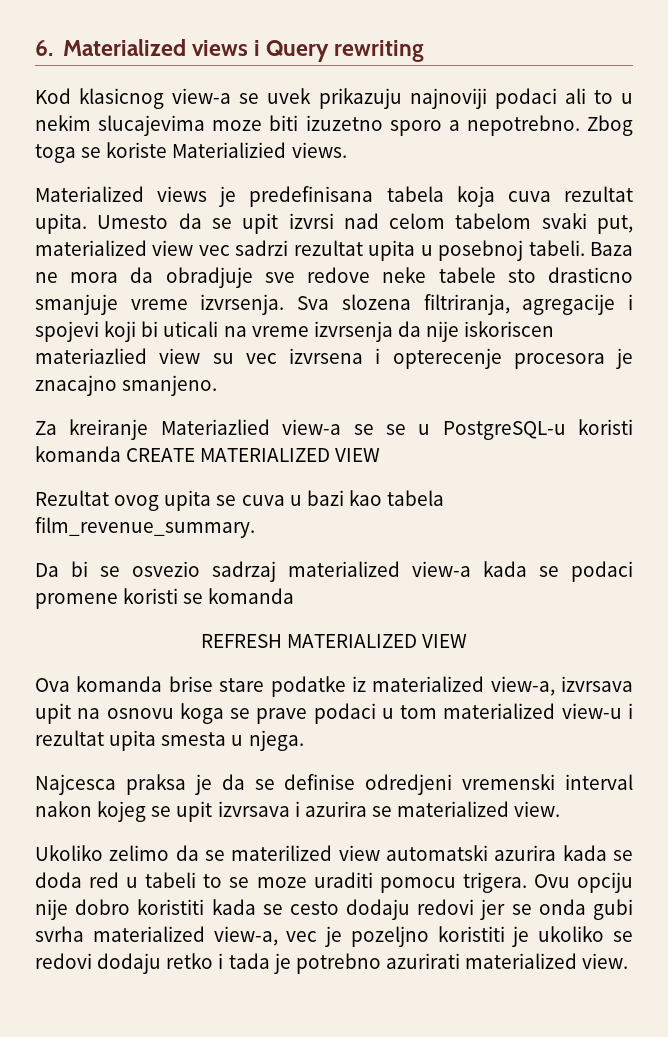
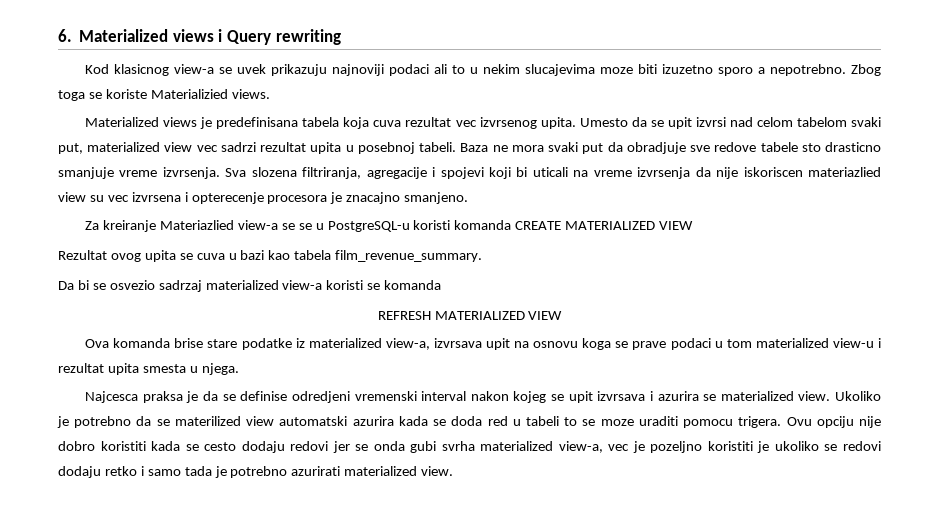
- Materialized views je predefinisana tabela koja cuva rezultat upita.
+ Materialized views je predefinisana tabela koja cuva rezultat vec izvrsenog upita.
- Baza ne mora da obradjuje sve redove neke tabele sto drasticno smanjuje vreme izvrsenja.
+ Baza ne mora svaki put da obradjuje sve redove tabele sto drasticno smanjuje vreme izvrsenja.
- Da bi se osvezio sadrzaj materialized view-a kada se podaci promene koristi se komanda
+ Da bi se osvezio sadrzaj materialized view-a koristi se komanda
- Najcesca praksa je da se definise odredjeni vremenski interval nakon kojeg se upit izvrsava i azurira se materialized view.
- Ukoliko zelimo da se materilized view automatski azurira kada se doda red u tabeli to se moze uraditi pomocu trigera.
+ Najcesca praksa je da se definise odredjeni vremenski interval nakon kojeg se upit izvrsava i azurira se materialized view. Ukoliko je potrebno da se materilized view automatski azurira kada se doda red u tabeli to se moze uraditi pomocu trigera.
- Ovu opciju nije dobro koristiti kada se cesto dodaju redovi jer se onda gubi svrha materialized view-a, vec je pozeljno koristiti je ukoliko se redovi dodaju retko i tada je potrebno azurirati materialized view.
+ Ovu opciju nije dobro koristiti kada se cesto dodaju redovi jer se onda gubi svrha materialized view-a, vec je pozeljno koristiti je ukoliko se redovi dodaju retko i samo tada je potrebno azurirati materialized view.

